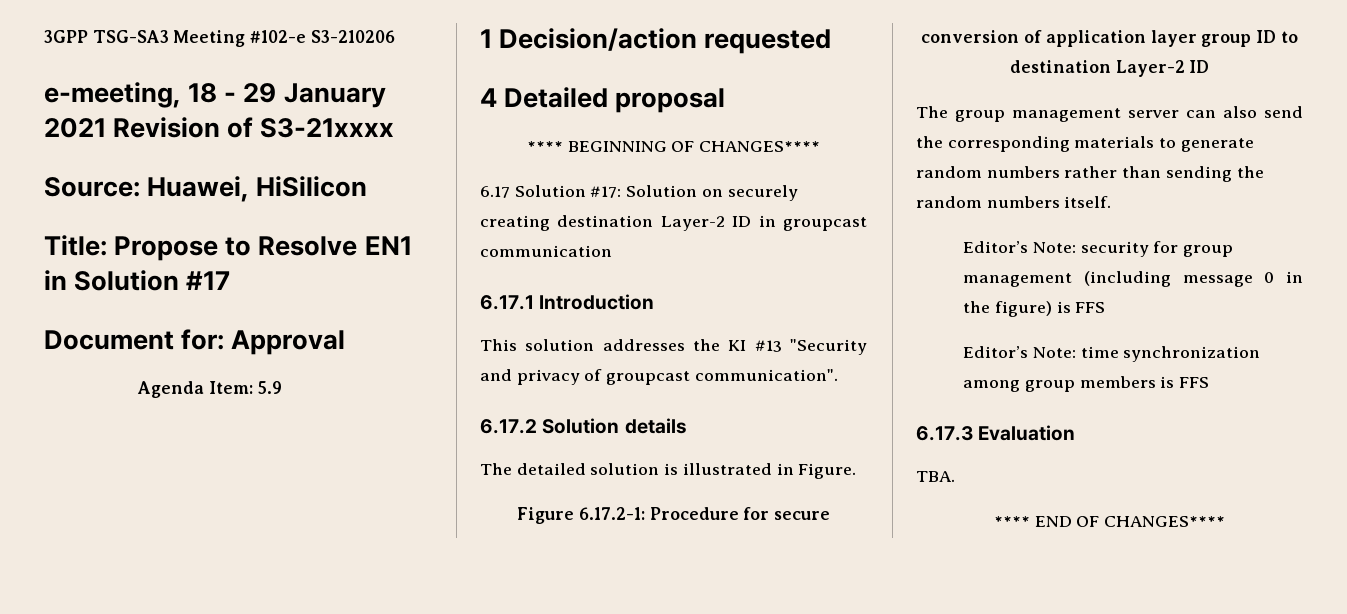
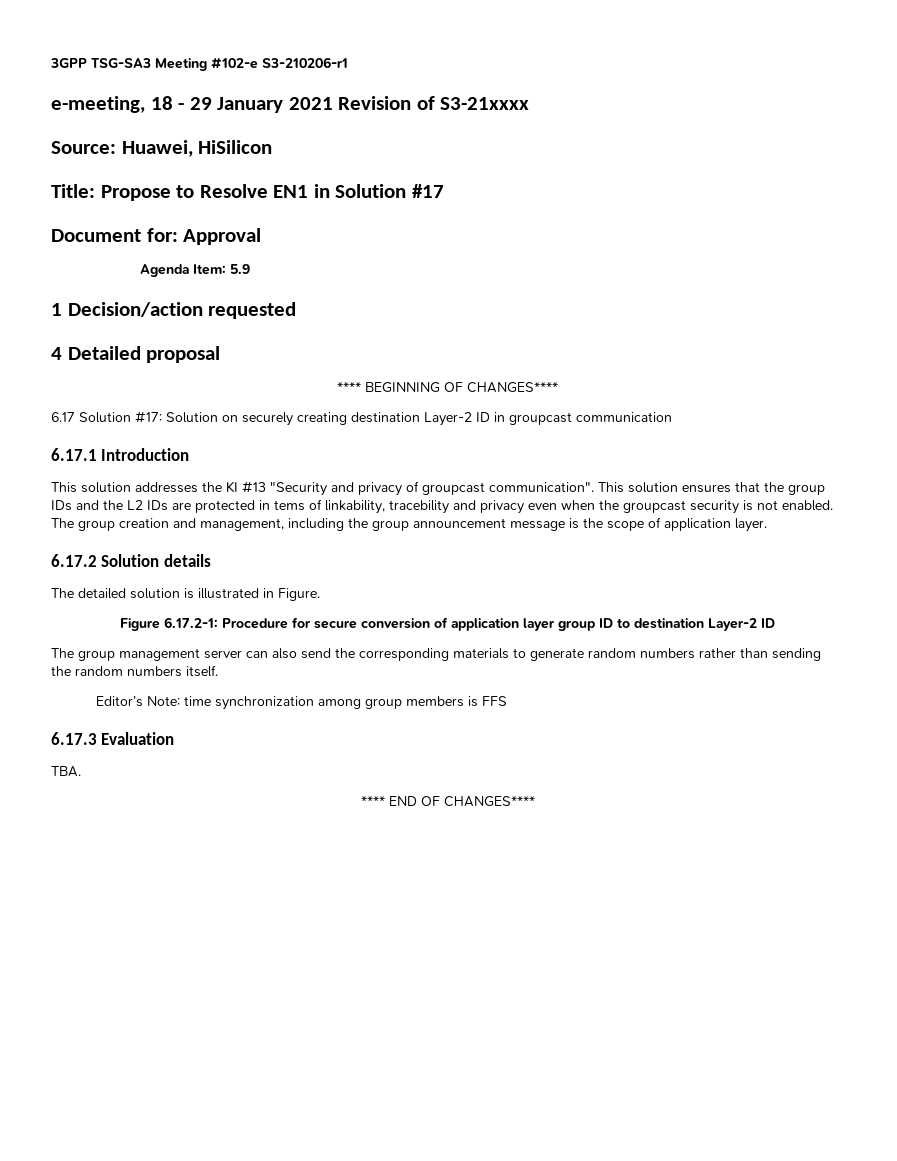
- 3GPP TSG-SA3 Meeting #102-e S3-210206
+ 3GPP TSG-SA3 Meeting #102-e S3-210206-r1
+ This solution ensures that the group IDs and the L2 IDs are protected in tems of linkability, tracebility and privacy even when the groupcast security is not enabled. The group creation and management, including the group announcement message is the scope of application layer.
- Editor’s Note: security for group management (including message 0 in the figure) is FFS

